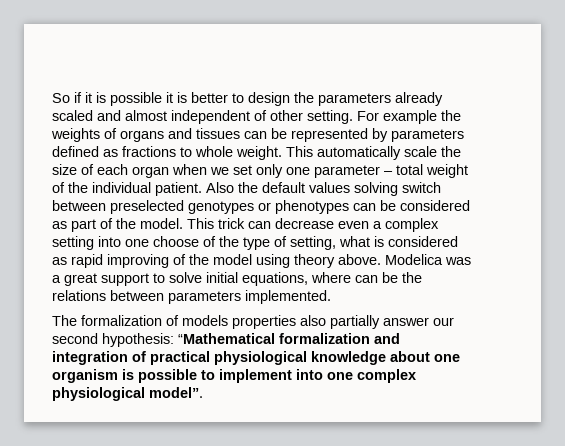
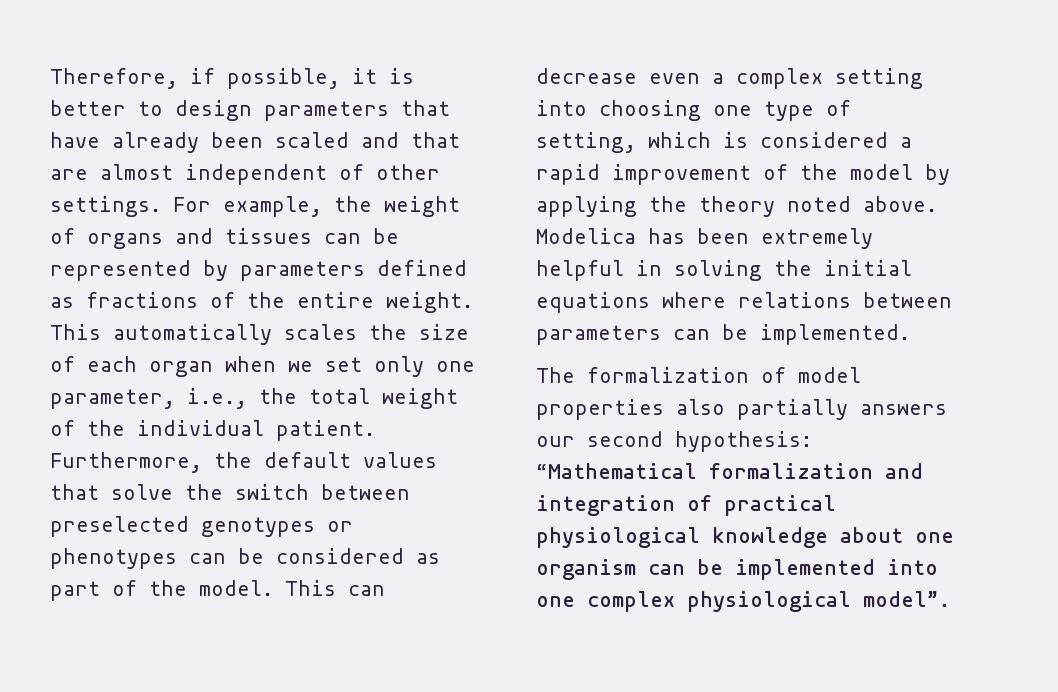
- So if it is possible it is better to design the parameters already scaled and almost independent of other setting. For example the weights of organs and tissues can be represented by parameters defined as fractions to whole weight.
+ Therefore, if possible, it is better to design parameters that have already been scaled and that are almost independent of other settings. For example, the weight of organs and tissues can be represented by parameters defined as fractions of the entire weight.
- This automatically scale the size of each organ when we set only one parameter – total weight of the individual patient.
+ This automatically scales the size of each organ when we set only one parameter, i.e., the total weight of the individual patient.
- Also the default values solving switch between preselected genotypes or phenotypes can be considered as part of the model.
+ Furthermore, the default values that solve the switch between preselected genotypes or phenotypes can be considered as part of the model.
- This trick can decrease even a complex setting into one choose of the type of setting, what is considered as rapid improving of the model using theory above. Modelica was a great support to solve initial equations, where can be the relations between parameters implemented.
+ This can decrease even a complex setting into choosing one type of setting, which is considered a rapid improvement of the model by applying the theory noted above. Modelica has been extremely helpful in solving the initial equations where relations between parameters can be implemented.
- The formalization of models properties also partially answer our second hypothesis: “Mathematical formalization and integration of practical physiological knowledge about one organism is possible to implement into one complex physiological model”.
+ The formalization of model properties also partially answers our second hypothesis: “Mathematical formalization and integration of practical physiological knowledge about one organism can be implemented into one complex physiological model”.

